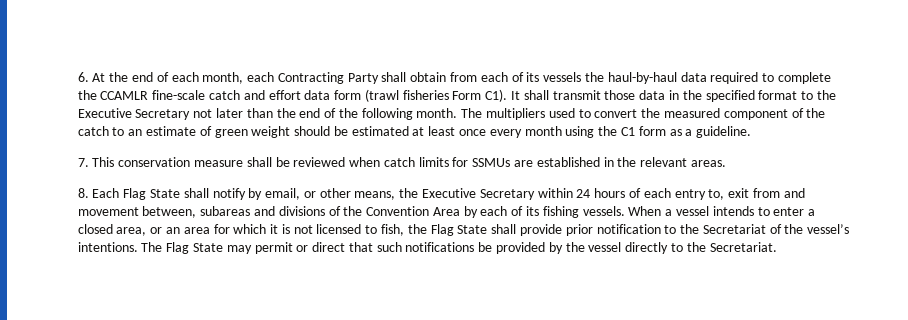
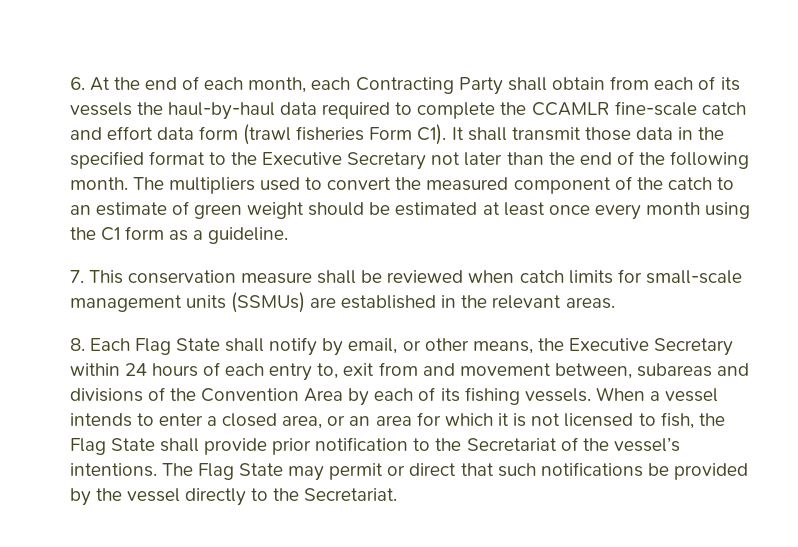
- 7. This conservation measure shall be reviewed when catch limits for SSMUs are established in the relevant areas.
+ 7. This conservation measure shall be reviewed when catch limits for small-scale management units (SSMUs) are established in the relevant areas.

